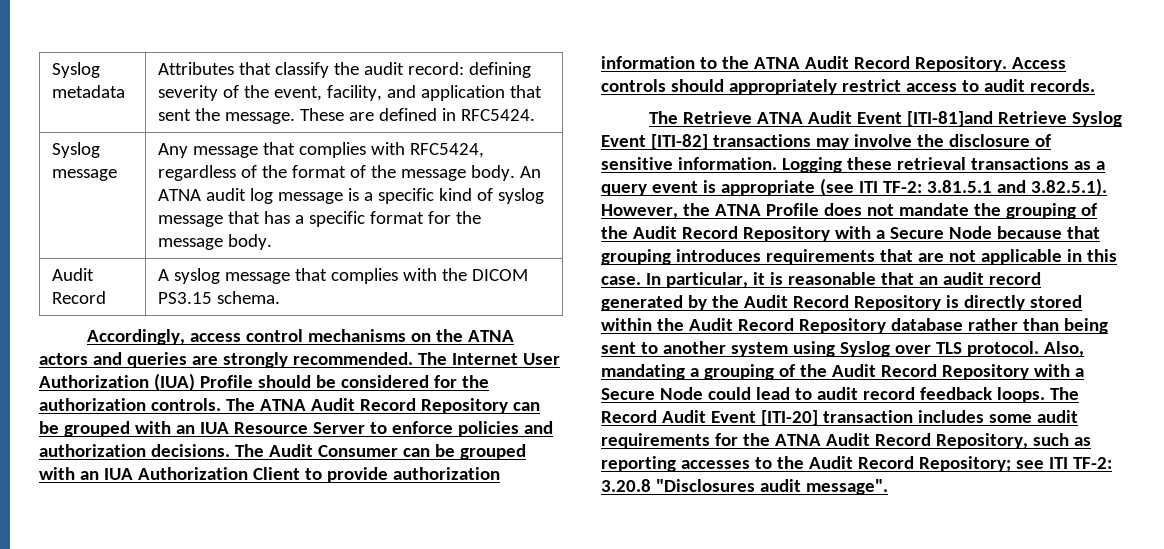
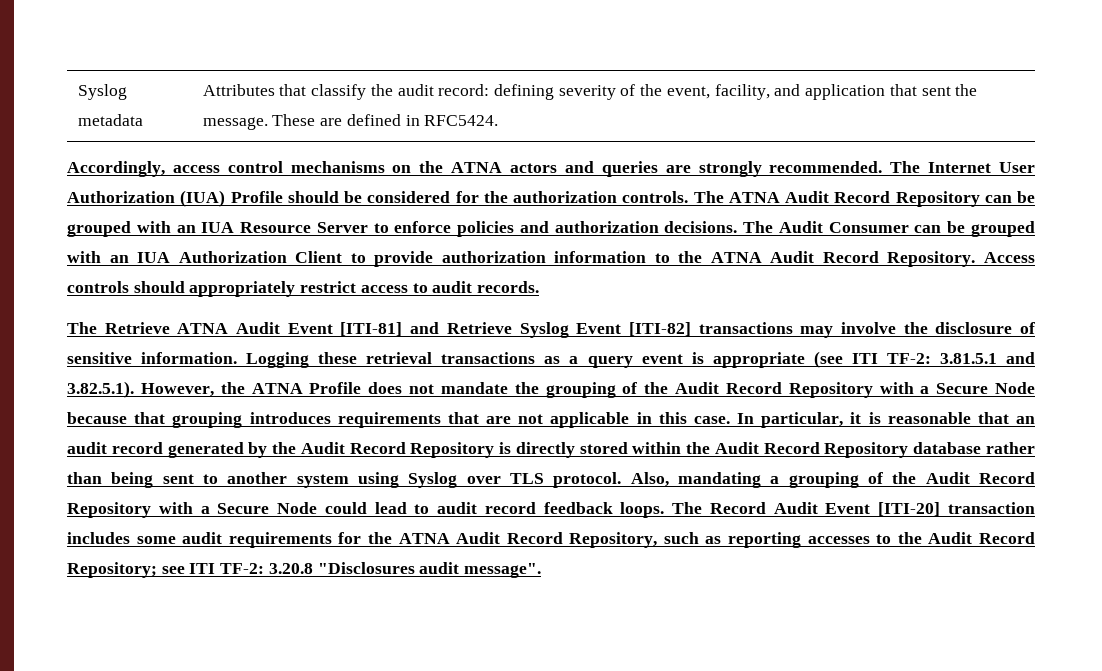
- Syslog message | Any message that complies with RFC5424, regardless of the format of the message body. An ATNA audit log message is a specific kind of syslog message that has a specific format for the message body.
- Audit Record | A syslog message that complies with the DICOM PS3.15 schema.
- The Retrieve ATNA Audit Event [ITI-81]and Retrieve Syslog Event [ITI-82] transactions may involve the disclosure of sensitive information.
+ The Retrieve ATNA Audit Event [ITI-81] and Retrieve Syslog Event [ITI-82] transactions may involve the disclosure of sensitive information.

